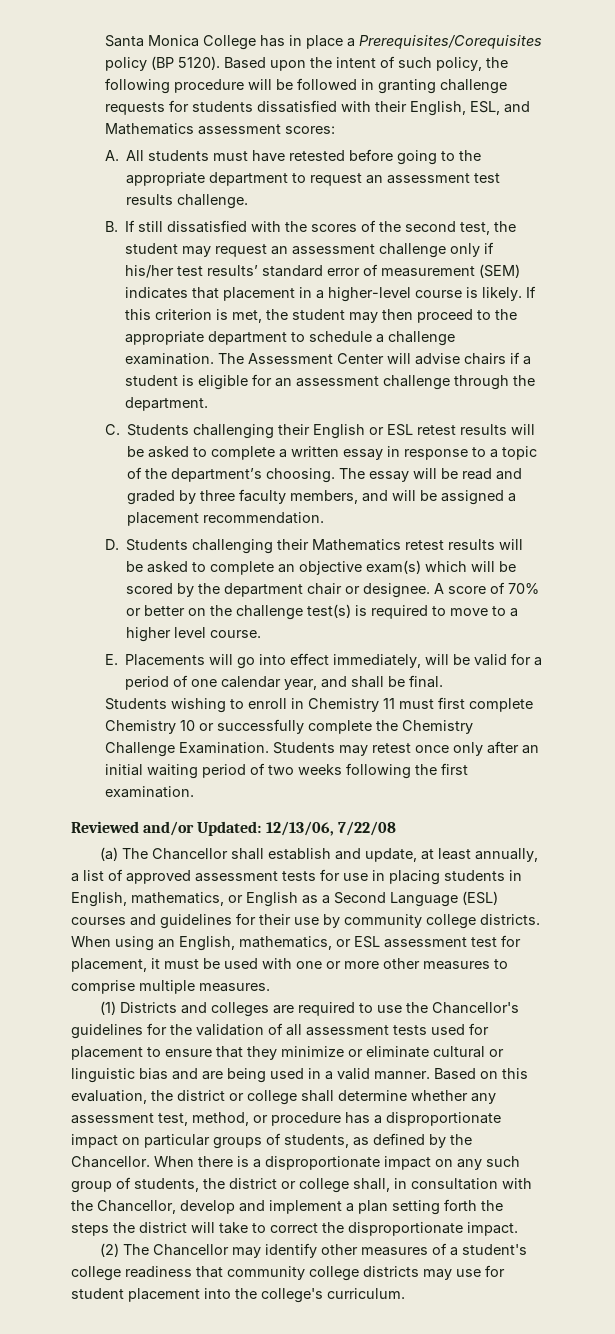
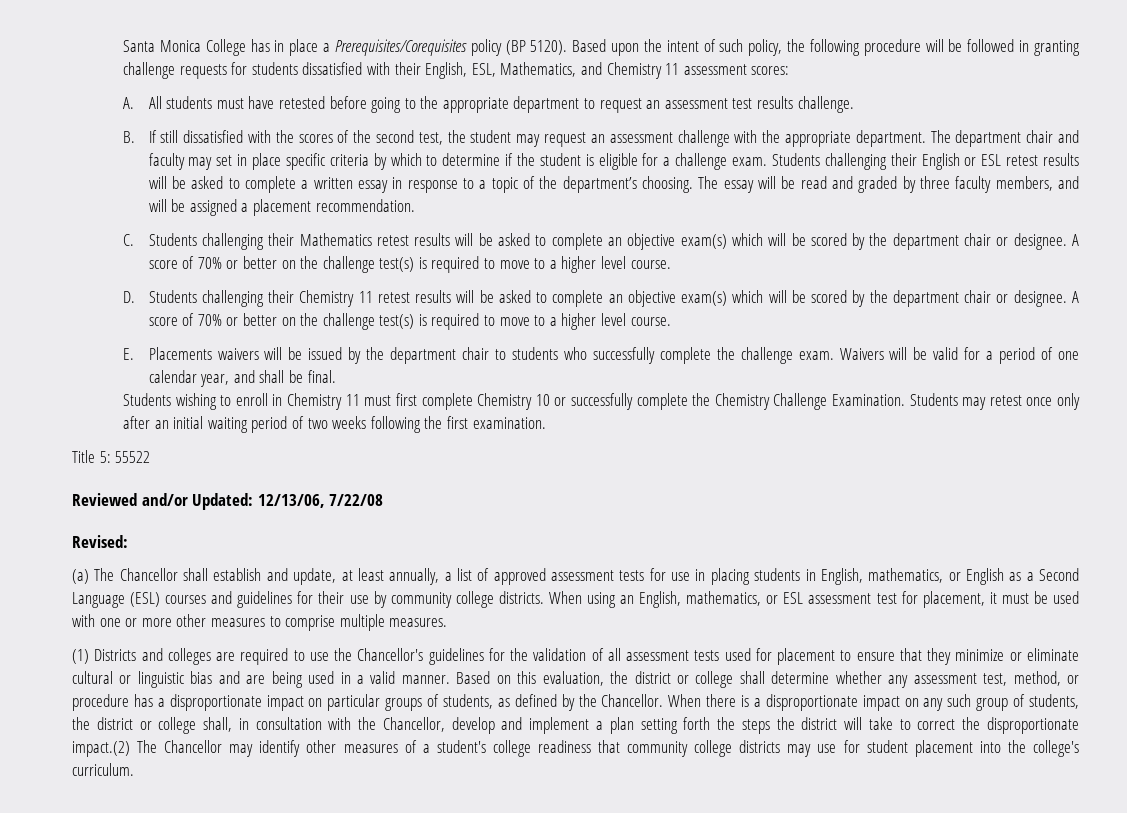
- Based upon the intent of such policy, the following procedure will be followed in granting challenge requests for students dissatisfied with their English, ESL, and Mathematics assessment scores:
+ Based upon the intent of such policy, the following procedure will be followed in granting challenge requests for students dissatisfied with their English, ESL, Mathematics, and Chemistry 11 assessment scores:
- B. If still dissatisfied with the scores of the second test, the student may request an assessment challenge only if his/her test results’ standard error of measurement (SEM) indicates that placement in a higher-level course is likely. If this criterion is met, the student may then proceed to the appropriate department to schedule a challenge examination. The Assessment Center will advise chairs if a student is eligible for an assessment challenge through the department.
- C. Students challenging their English or ESL retest results will be asked to complete a written essay in response to a topic of the department’s choosing.
+ B. If still dissatisfied with the scores of the second test, the student may request an assessment challenge with the appropriate department. The department chair and faculty may set in place specific criteria by which to determine if the student is eligible for a challenge exam. Students challenging their English or ESL retest results will be asked to complete a written essay in response to a topic of the department’s choosing.
- D. Students challenging their Mathematics retest results will be asked to complete an objective exam(s) which will be scored by the department chair or designee.
+ C. Students challenging their Mathematics retest results will be asked to complete an objective exam(s) which will be scored by the department chair or designee.
- E. Placements will go into effect immediately, will be valid for a period of one calendar year, and shall be final.
+ D. Students challenging their Chemistry 11 retest results will be asked to complete an objective exam(s) which will be scored by the department chair or designee. A score of 70% or better on the challenge test(s) is required to move to a higher level course.
+ E. Placements waivers will be issued by the department chair to students who successfully complete the challenge exam. Waivers will be valid for a period of one calendar year, and shall be final.
+ Title 5: 55522
+ Revised:
- When there is a disproportionate impact on any such group of students, the district or college shall, in consultation with the Chancellor, develop and implement a plan setting forth the steps the district will take to correct the disproportionate impact.
- (2) The Chancellor may identify other measures of a student's college readiness that community college districts may use for student placement into the college's curriculum.
+ When there is a disproportionate impact on any such group of students, the district or college shall, in consultation with the Chancellor, develop and implement a plan setting forth the steps the district will take to correct the disproportionate impact.(2) The Chancellor may identify other measures of a student's college readiness that community college districts may use for student placement into the college's curriculum.

